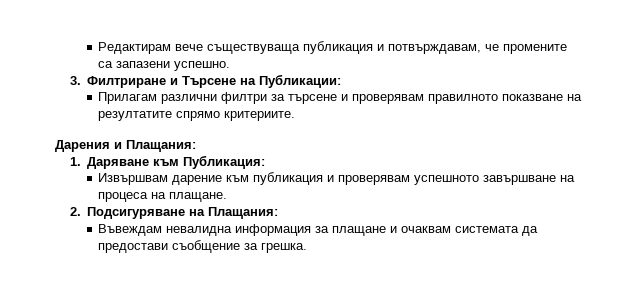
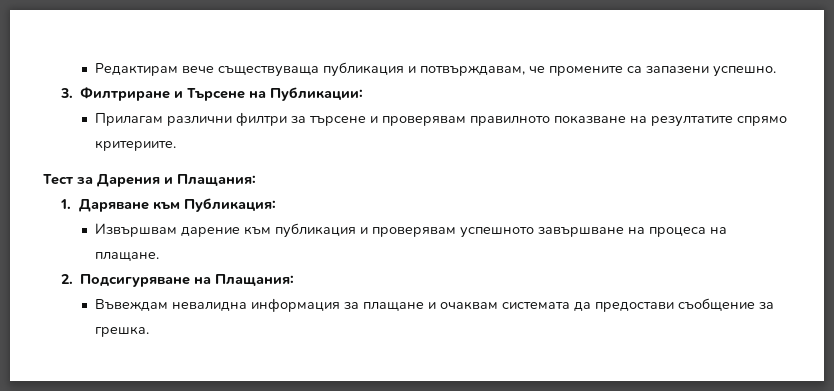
- Дарения и Плащания:
+ Тест за Дарения и Плащания:

